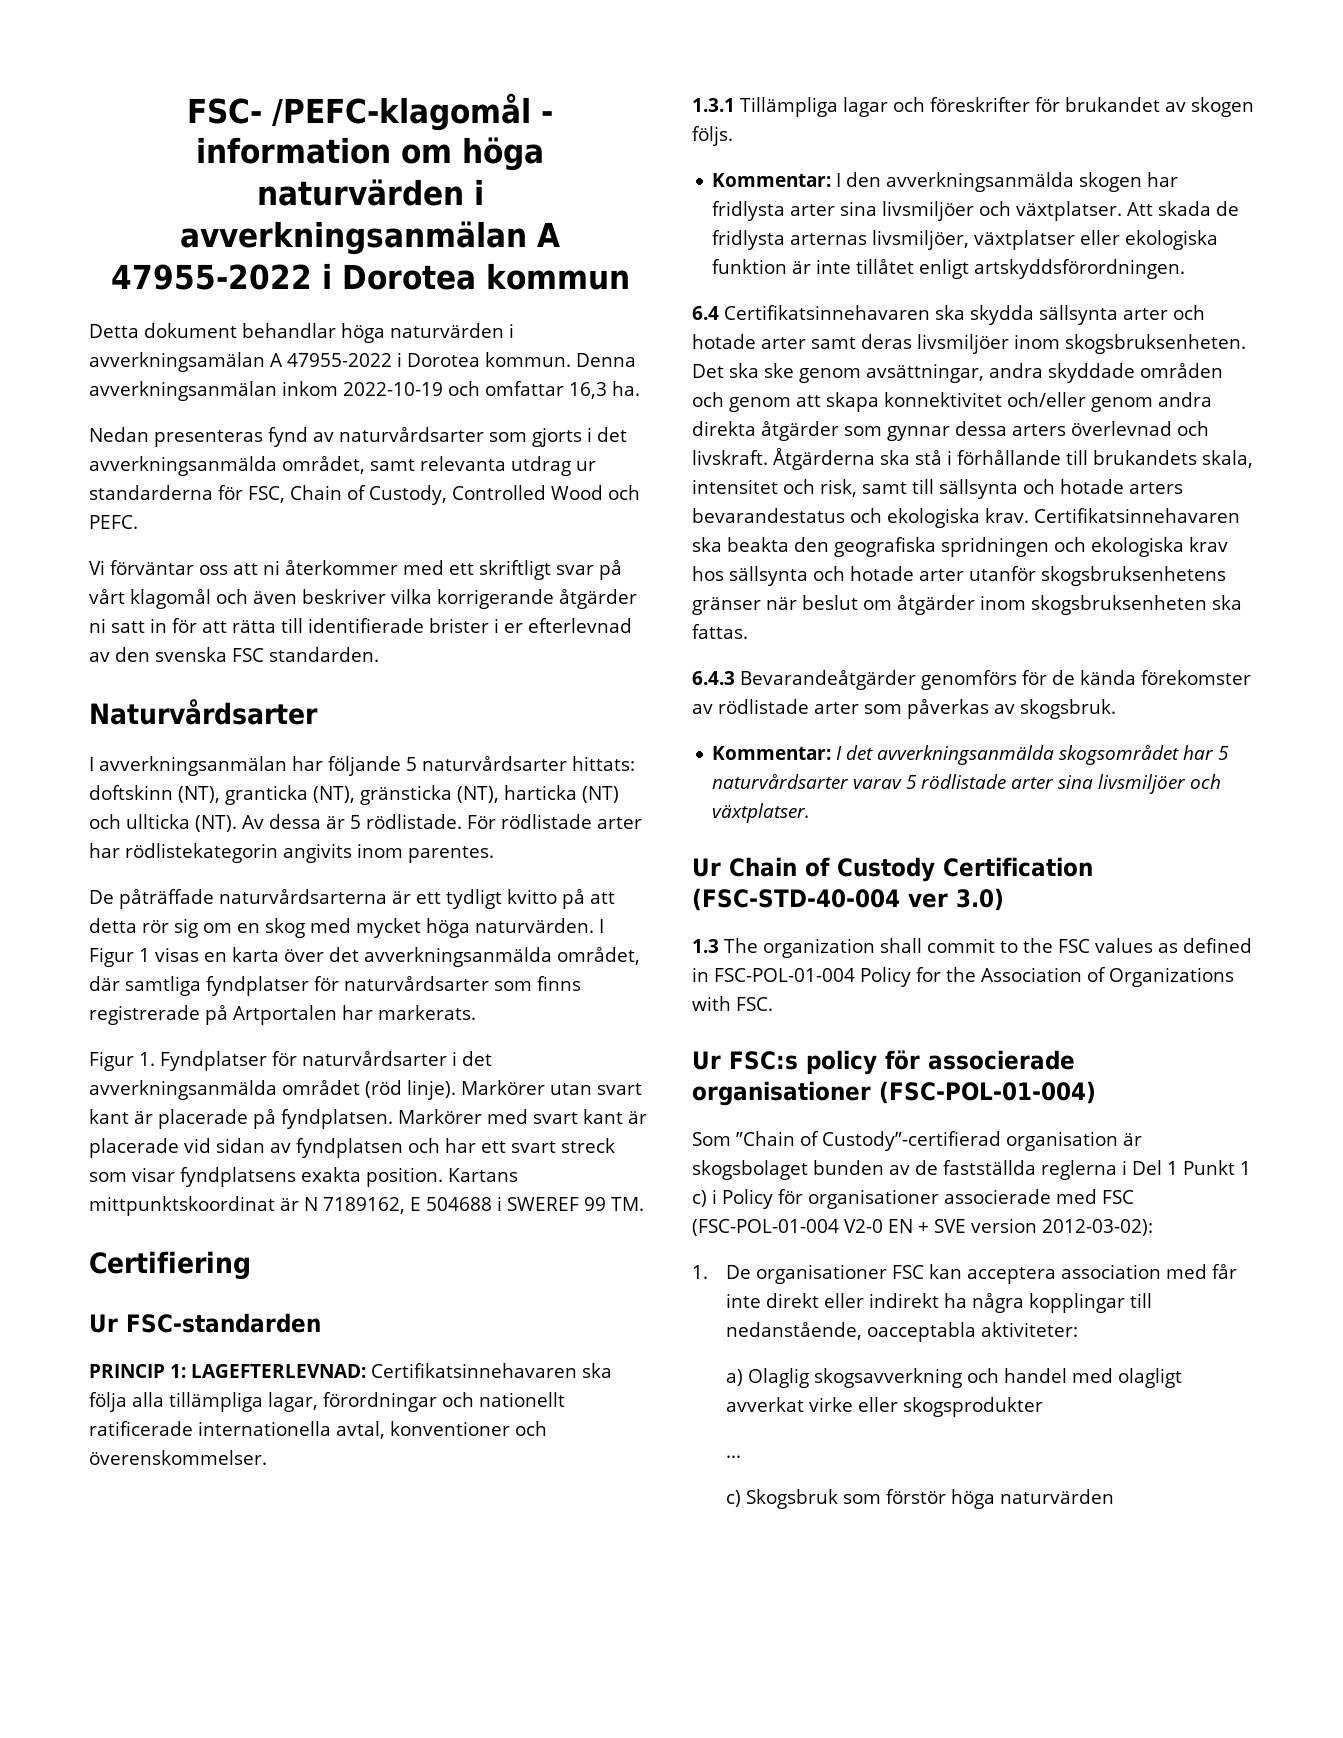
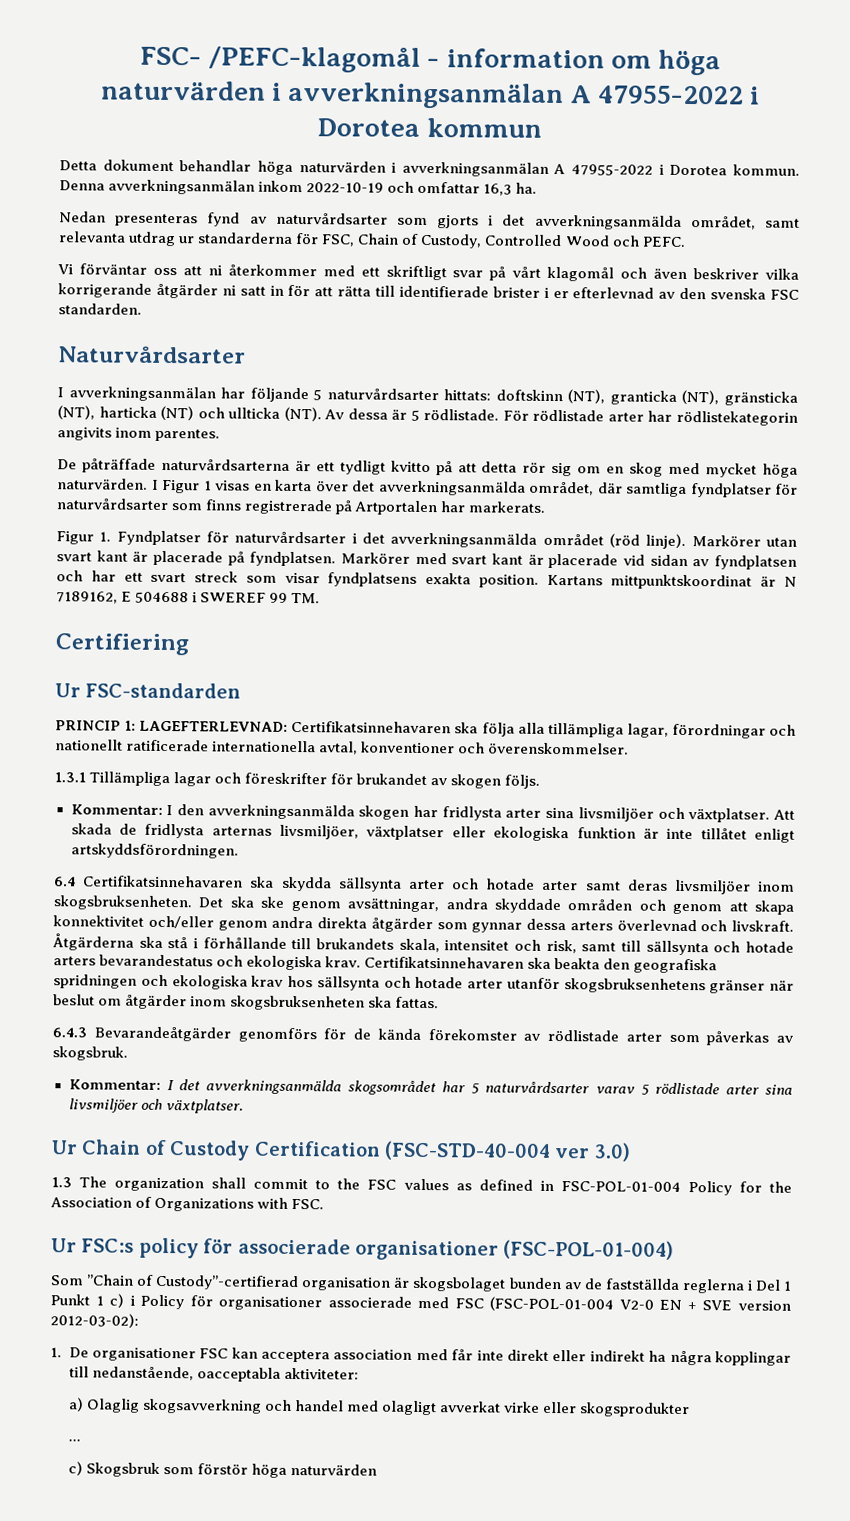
- Detta dokument behandlar höga naturvärden i avverkningsamälan A 47955-2022 i Dorotea kommun.
+ Detta dokument behandlar höga naturvärden i avverkningsanmälan A 47955-2022 i Dorotea kommun.

